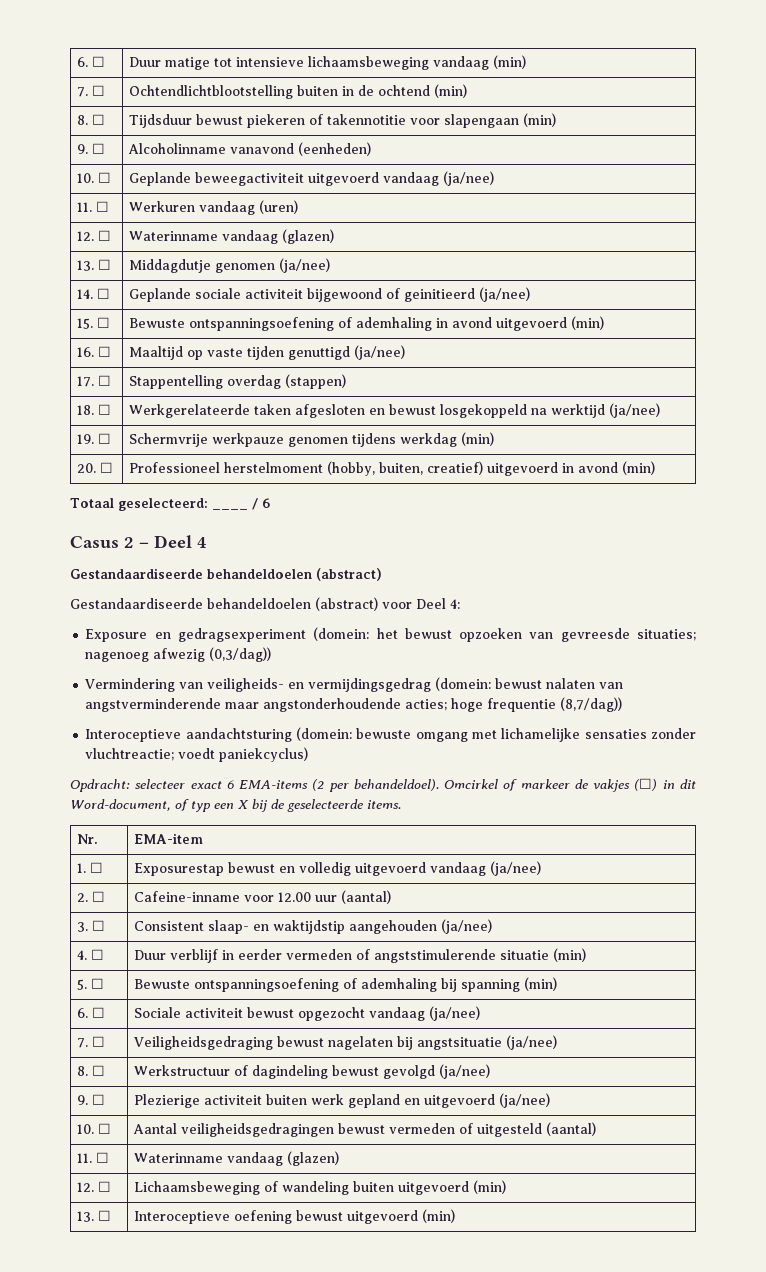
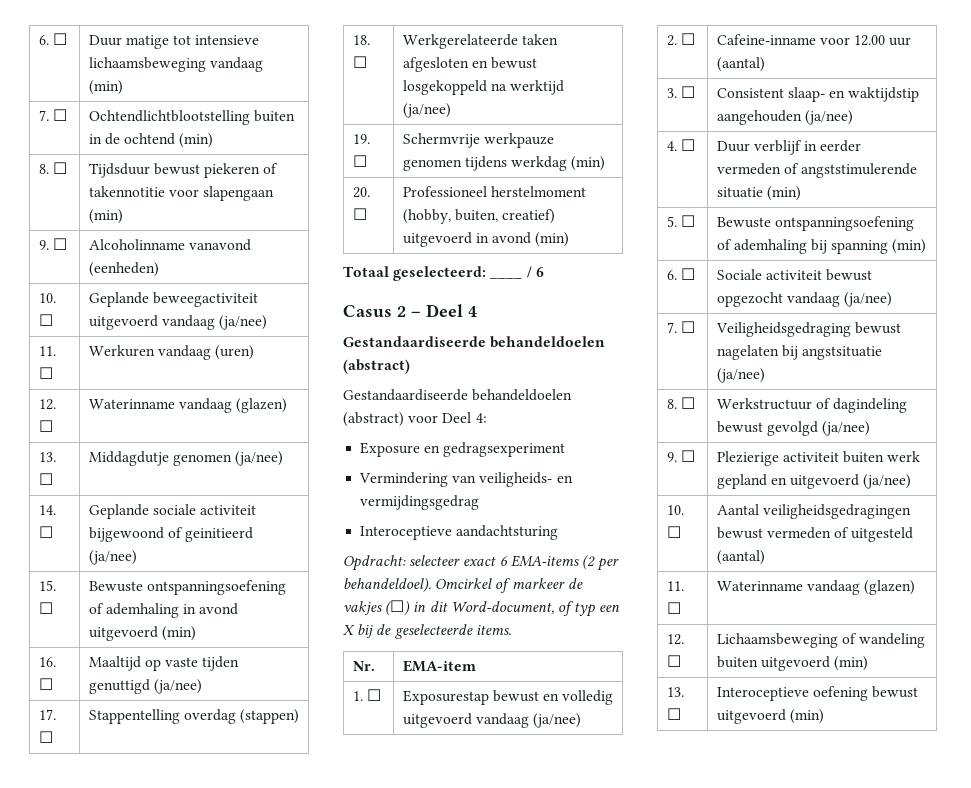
- Exposure en gedragsexperiment (domein: het bewust opzoeken van gevreesde situaties; nagenoeg afwezig (0,3/dag))
+ Exposure en gedragsexperiment
- Vermindering van veiligheids- en vermijdingsgedrag (domein: bewust nalaten van angstverminderende maar angstonderhoudende acties; hoge frequentie (8,7/dag))
- Interoceptieve aandachtsturing (domein: bewuste omgang met lichamelijke sensaties zonder vluchtreactie; voedt paniekcyclus)
+ Vermindering van veiligheids- en vermijdingsgedrag
+ Interoceptieve aandachtsturing

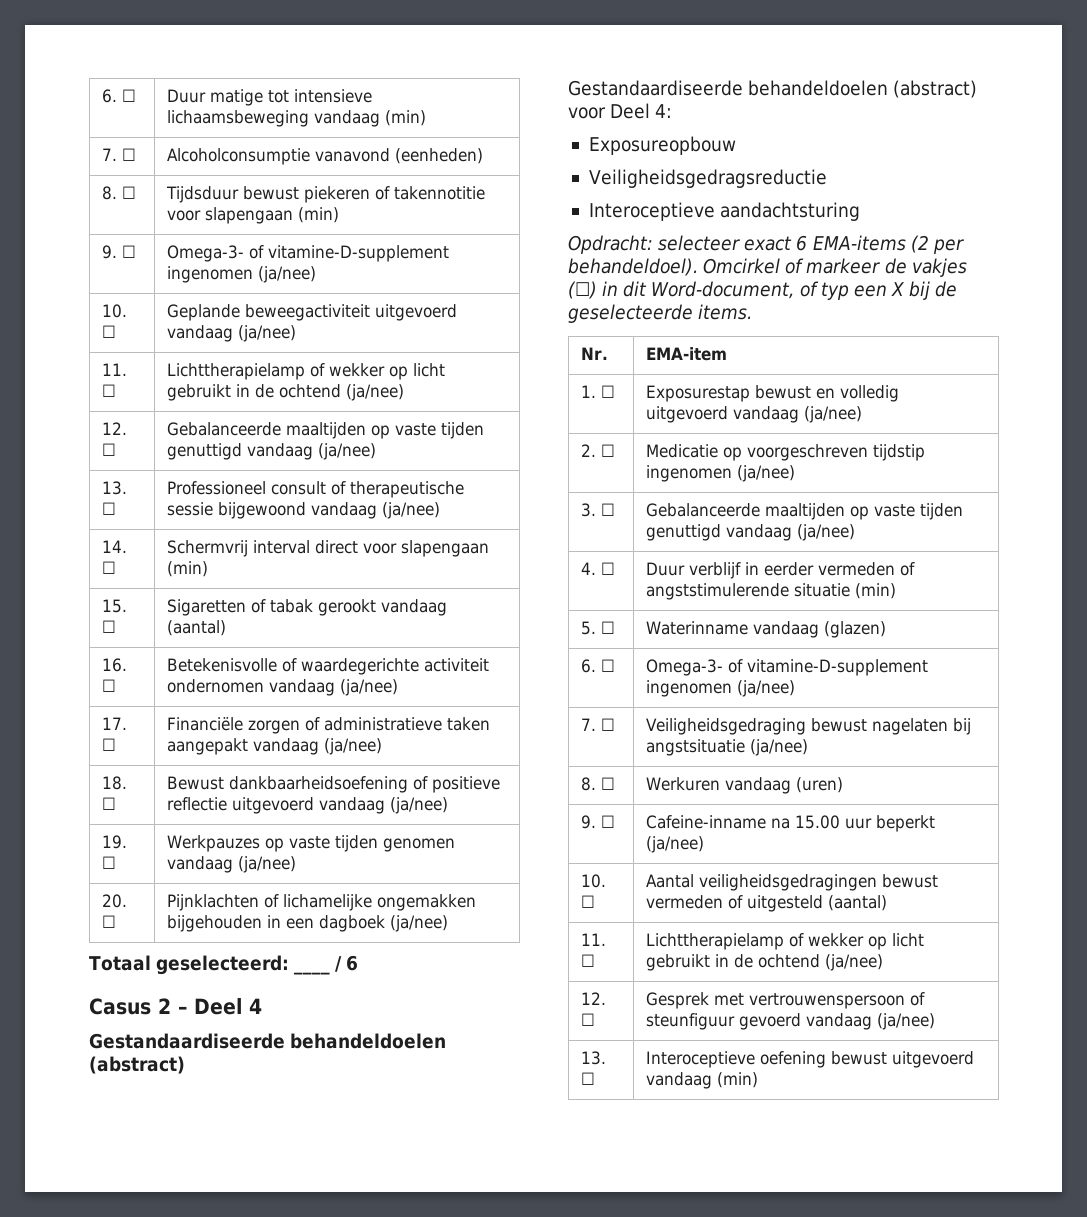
- 7. ☐ | Ochtendlichtblootstelling buiten in de ochtend (min)
+ 7. ☐ | Alcoholconsumptie vanavond (eenheden)
- 9. ☐ | Alcoholinname vanavond (eenheden)
+ 9. ☐ | Omega-3- of vitamine-D-supplement ingenomen (ja/nee)
  10. ☐ | Geplande beweegactiviteit uitgevoerd vandaag (ja/nee)
- 11. ☐ | Werkuren vandaag (uren)
- 12. ☐ | Waterinname vandaag (glazen)
- 13. ☐ | Middagdutje genomen (ja/nee)
- 14. ☐ | Geplande sociale activiteit bijgewoond of geinitieerd (ja/nee)
- 15. ☐ | Bewuste ontspanningsoefening of ademhaling in avond uitgevoerd (min)
- 16. ☐ | Maaltijd op vaste tijden genuttigd (ja/nee)
- 17. ☐ | Stappentelling overdag (stappen)
- 18. ☐ | Werkgerelateerde taken afgesloten en bewust losgekoppeld na werktijd (ja/nee)
- 19. ☐ | Schermvrije werkpauze genomen tijdens werkdag (min)
- 20. ☐ | Professioneel herstelmoment (hobby, buiten, creatief) uitgevoerd in avond (min)
+ 11. ☐ | Lichttherapielamp of wekker op licht gebruikt in de ochtend (ja/nee)
+ 12. ☐ | Gebalanceerde maaltijden op vaste tijden genuttigd vandaag (ja/nee)
+ 13. ☐ | Professioneel consult of therapeutische sessie bijgewoond vandaag (ja/nee)
+ 14. ☐ | Schermvrij interval direct voor slapengaan (min)
+ 15. ☐ | Sigaretten of tabak gerookt vandaag (aantal)
+ 16. ☐ | Betekenisvolle of waardegerichte activiteit ondernomen vandaag (ja/nee)
+ 17. ☐ | Financiële zorgen of administratieve taken aangepakt vandaag (ja/nee)
+ 18. ☐ | Bewust dankbaarheidsoefening of positieve reflectie uitgevoerd vandaag (ja/nee)
+ 19. ☐ | Werkpauzes op vaste tijden genomen vandaag (ja/nee)
+ 20. ☐ | Pijnklachten of lichamelijke ongemakken bijgehouden in een dagboek (ja/nee)
- Exposure en gedragsexperiment
- Vermindering van veiligheids- en vermijdingsgedrag
+ Exposureopbouw
+ Veiligheidsgedragsreductie
- 2. ☐ | Cafeine-inname voor 12.00 uur (aantal)
- 3. ☐ | Consistent slaap- en waktijdstip aangehouden (ja/nee)
+ 2. ☐ | Medicatie op voorgeschreven tijdstip ingenomen (ja/nee)
+ 3. ☐ | Gebalanceerde maaltijden op vaste tijden genuttigd vandaag (ja/nee)
- 5. ☐ | Bewuste ontspanningsoefening of ademhaling bij spanning (min)
- 6. ☐ | Sociale activiteit bewust opgezocht vandaag (ja/nee)
+ 5. ☐ | Waterinname vandaag (glazen)
+ 6. ☐ | Omega-3- of vitamine-D-supplement ingenomen (ja/nee)
- 8. ☐ | Werkstructuur of dagindeling bewust gevolgd (ja/nee)
- 9. ☐ | Plezierige activiteit buiten werk gepland en uitgevoerd (ja/nee)
+ 8. ☐ | Werkuren vandaag (uren)
+ 9. ☐ | Cafeine-inname na 15.00 uur beperkt (ja/nee)
  10. ☐ | Aantal veiligheidsgedragingen bewust vermeden of uitgesteld (aantal)
- 11. ☐ | Waterinname vandaag (glazen)
- 12. ☐ | Lichaamsbeweging of wandeling buiten uitgevoerd (min)
+ 11. ☐ | Lichttherapielamp of wekker op licht gebruikt in de ochtend (ja/nee)
+ 12. ☐ | Gesprek met vertrouwenspersoon of steunfiguur gevoerd vandaag (ja/nee)
- 13. ☐ | Interoceptieve oefening bewust uitgevoerd (min)
+ 13. ☐ | Interoceptieve oefening bewust uitgevoerd vandaag (min)

